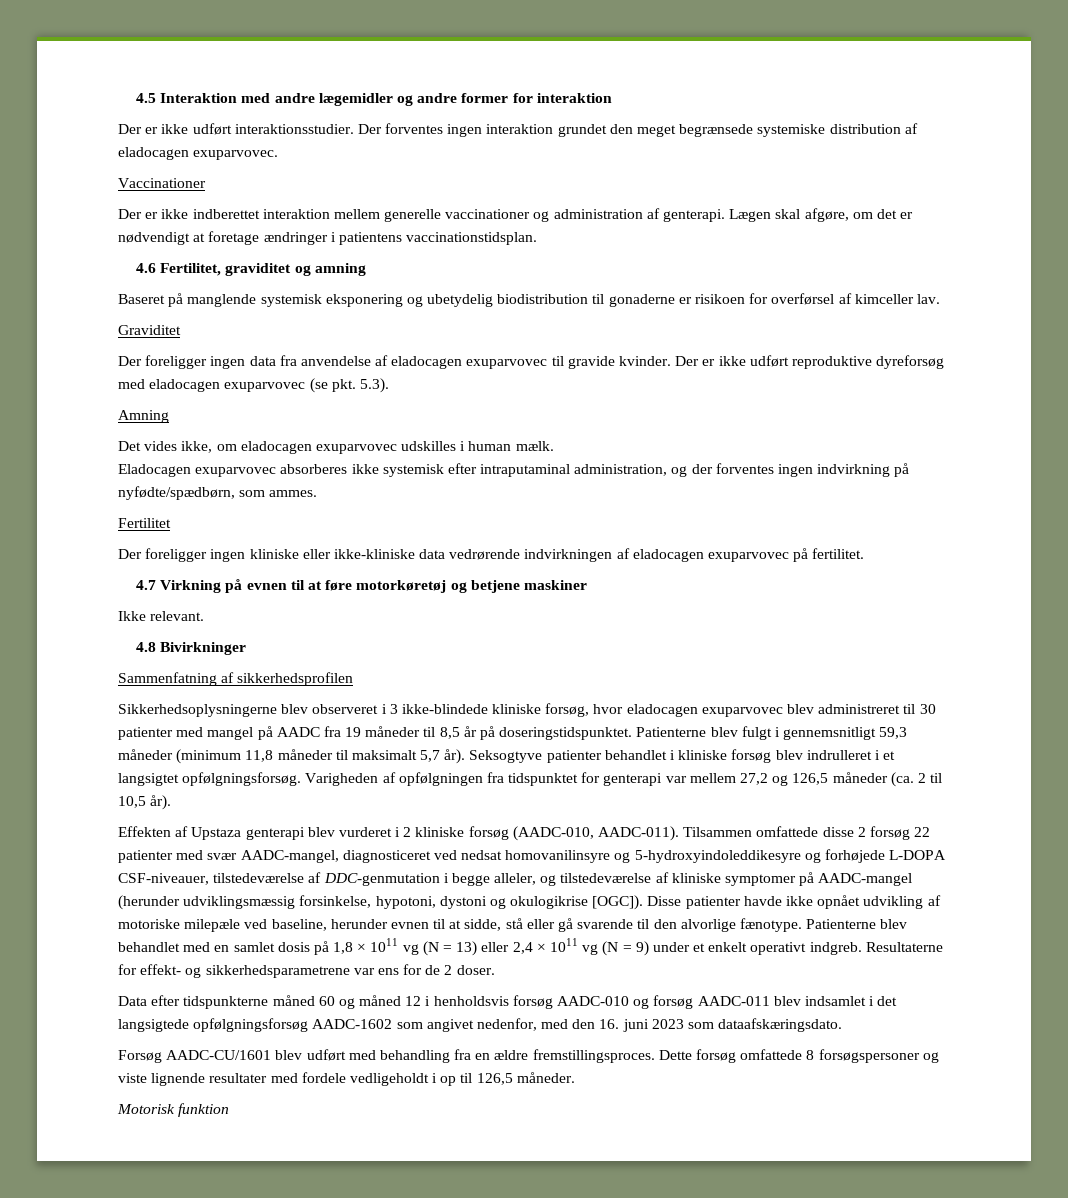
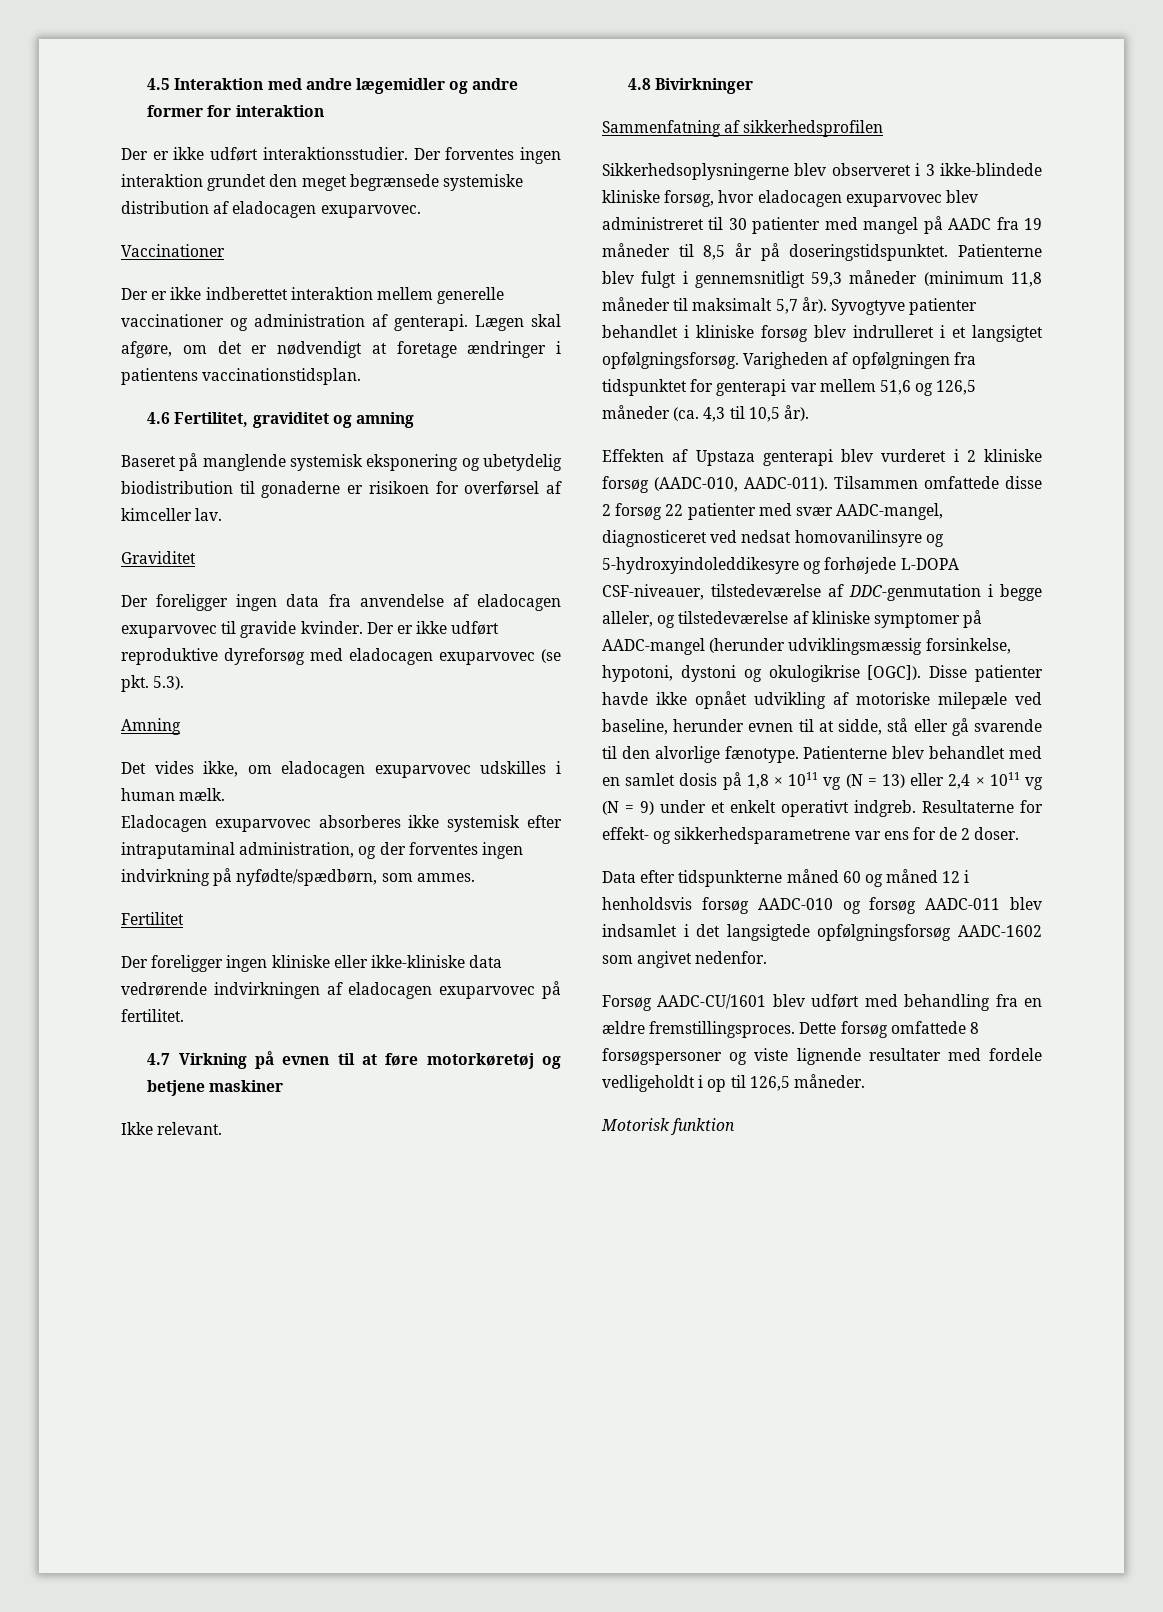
- Seksogtyve patienter behandlet i kliniske forsøg blev indrulleret i et langsigtet opfølgningsforsøg.
+ Syvogtyve patienter behandlet i kliniske forsøg blev indrulleret i et langsigtet opfølgningsforsøg.
- Varigheden af opfølgningen fra tidspunktet for genterapi var mellem 27,2 og 126,5 måneder (ca. 2 til 10,5 år).
+ Varigheden af opfølgningen fra tidspunktet for genterapi var mellem 51,6 og 126,5 måneder (ca. 4,3 til 10,5 år).
- Data efter tidspunkterne måned 60 og måned 12 i henholdsvis forsøg AADC-010 og forsøg AADC-011 blev indsamlet i det langsigtede opfølgningsforsøg AADC-1602 som angivet nedenfor, med den 16. juni 2023 som dataafskæringsdato.
+ Data efter tidspunkterne måned 60 og måned 12 i henholdsvis forsøg AADC-010 og forsøg AADC-011 blev indsamlet i det langsigtede opfølgningsforsøg AADC-1602 som angivet nedenfor.

